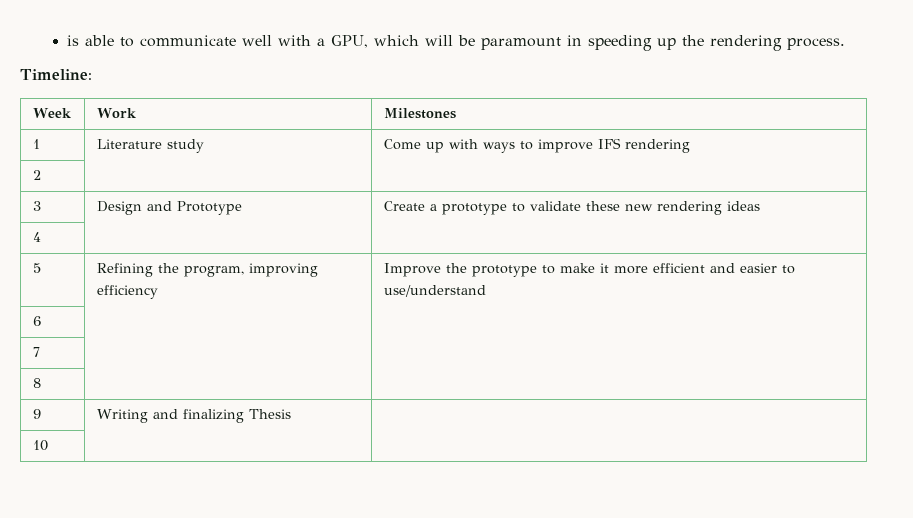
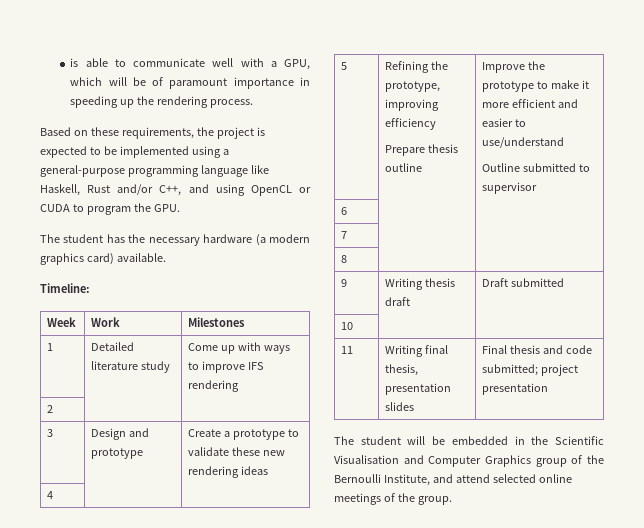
- is able to communicate well with a GPU, which will be paramount in speeding up the rendering process.
+ is able to communicate well with a GPU, which will be of paramount importance in speeding up the rendering process.
+ Based on these requirements, the project is expected to be implemented using a general-purpose programming language like Haskell, Rust and/or C++, and using OpenCL or CUDA to program the GPU.
+ The student has the necessary hardware (a modern graphics card) available.
- 1 | Literature study | Come up with ways to improve IFS rendering
+ 1 | Detailed literature study | Come up with ways to improve IFS rendering
- 3 | Design and Prototype | Create a prototype to validate these new rendering ideas
+ 3 | Design and prototype | Create a prototype to validate these new rendering ideas
- 5 | Refining the program, improving efficiency | Improve the prototype to make it more efficient and easier to use/understand
+ 5 | Refining the prototype, improving efficiency
+ Prepare thesis outline | Improve the prototype to make it more efficient and easier to use/understand
+ Outline submitted to supervisor
- 9 | Writing and finalizing Thesis |
+ 9 | Writing thesis draft | Draft submitted
  10 | |
+ 11 | Writing final thesis, presentation slides | Final thesis and code submitted; project presentation
+ The student will be embedded in the Scientific Visualisation and Computer Graphics group of the Bernoulli Institute, and attend selected online meetings of the group.

